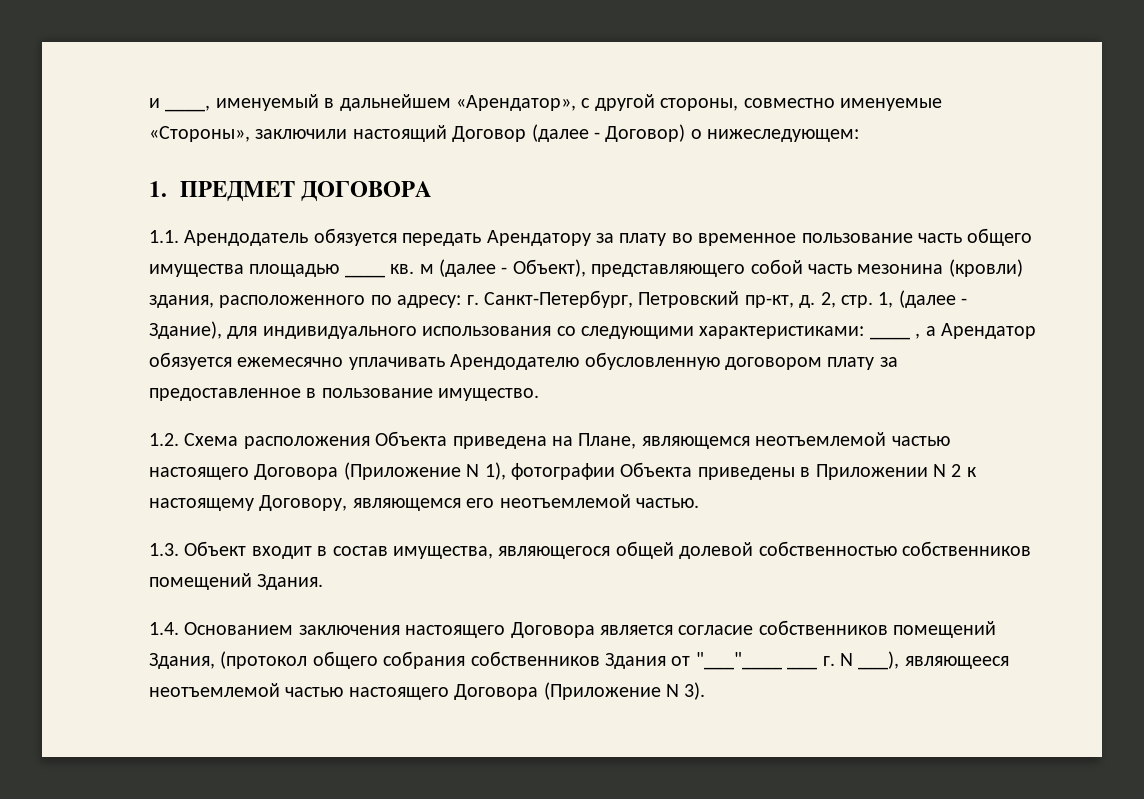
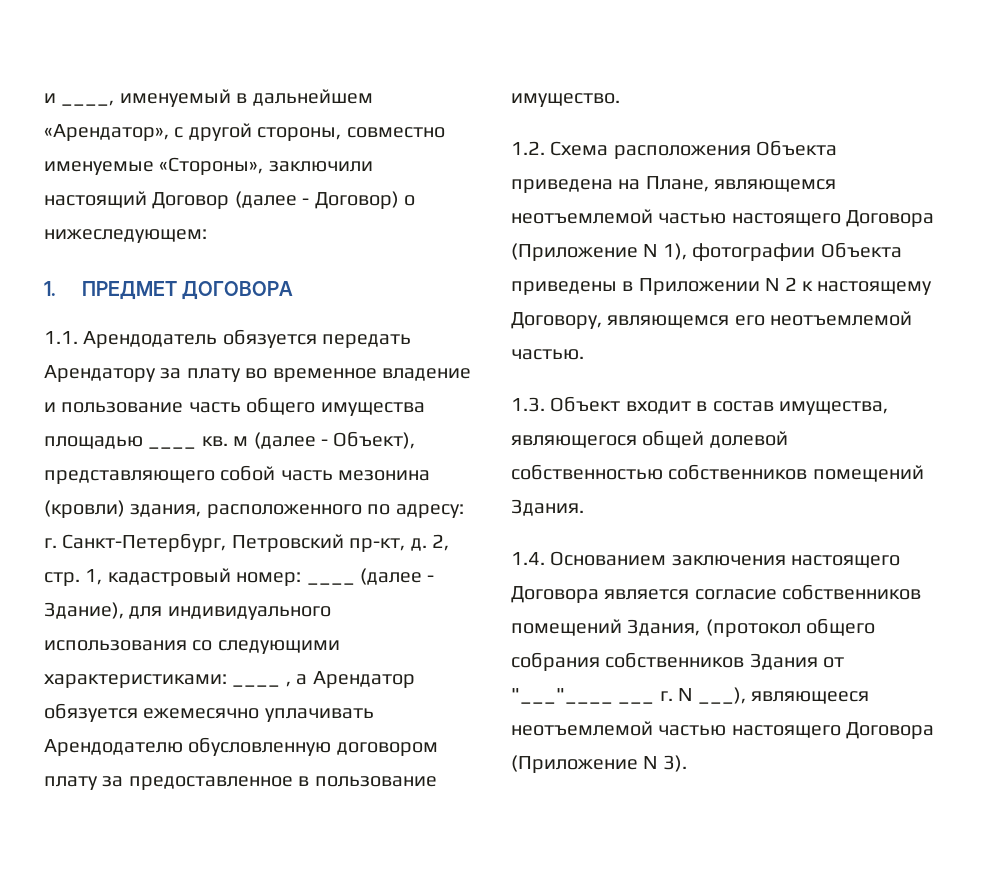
- 1.1. Арендодатель обязуется передать Арендатору за плату во временное пользование часть общего имущества площадью ____ кв. м (далее - Объект), представляющего собой часть мезонина (кровли) здания, расположенного по адресу: г. Санкт-Петербург, Петровский пр-кт, д.
+ 1.1. Арендодатель обязуется передать Арендатору за плату во временное владение и пользование часть общего имущества площадью ____ кв. м (далее - Объект), представляющего собой часть мезонина (кровли) здания, расположенного по адресу: г. Санкт-Петербург, Петровский пр-кт, д.
- 2, стр. 1, (далее - Здание), для индивидуального использования со следующими характеристиками: ____ , а Арендатор обязуется ежемесячно уплачивать Арендодателю обусловленную договором плату за предоставленное в пользование имущество.
+ 2, стр. 1, кадастровый номер: ____ (далее - Здание), для индивидуального использования со следующими характеристиками: ____ , а Арендатор обязуется ежемесячно уплачивать Арендодателю обусловленную договором плату за предоставленное в пользование имущество.

